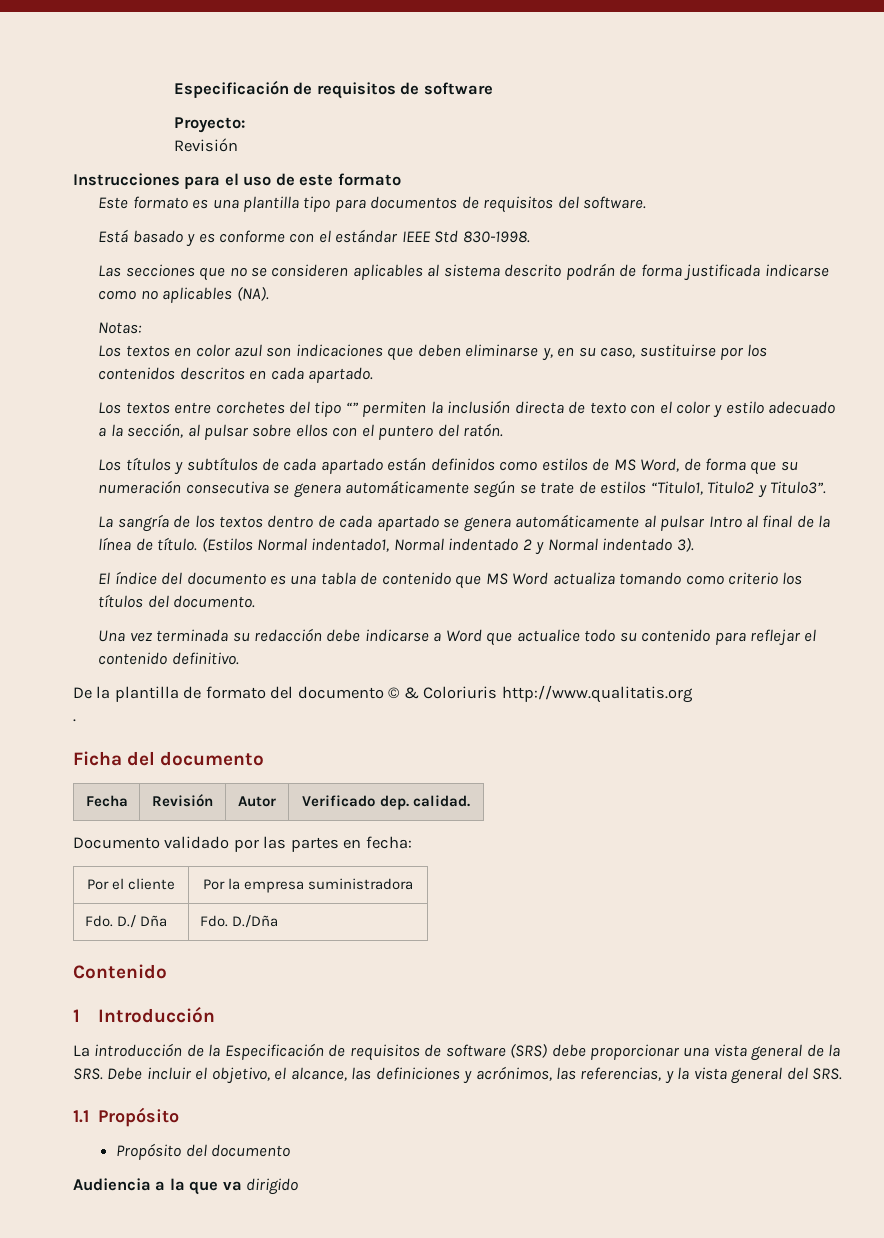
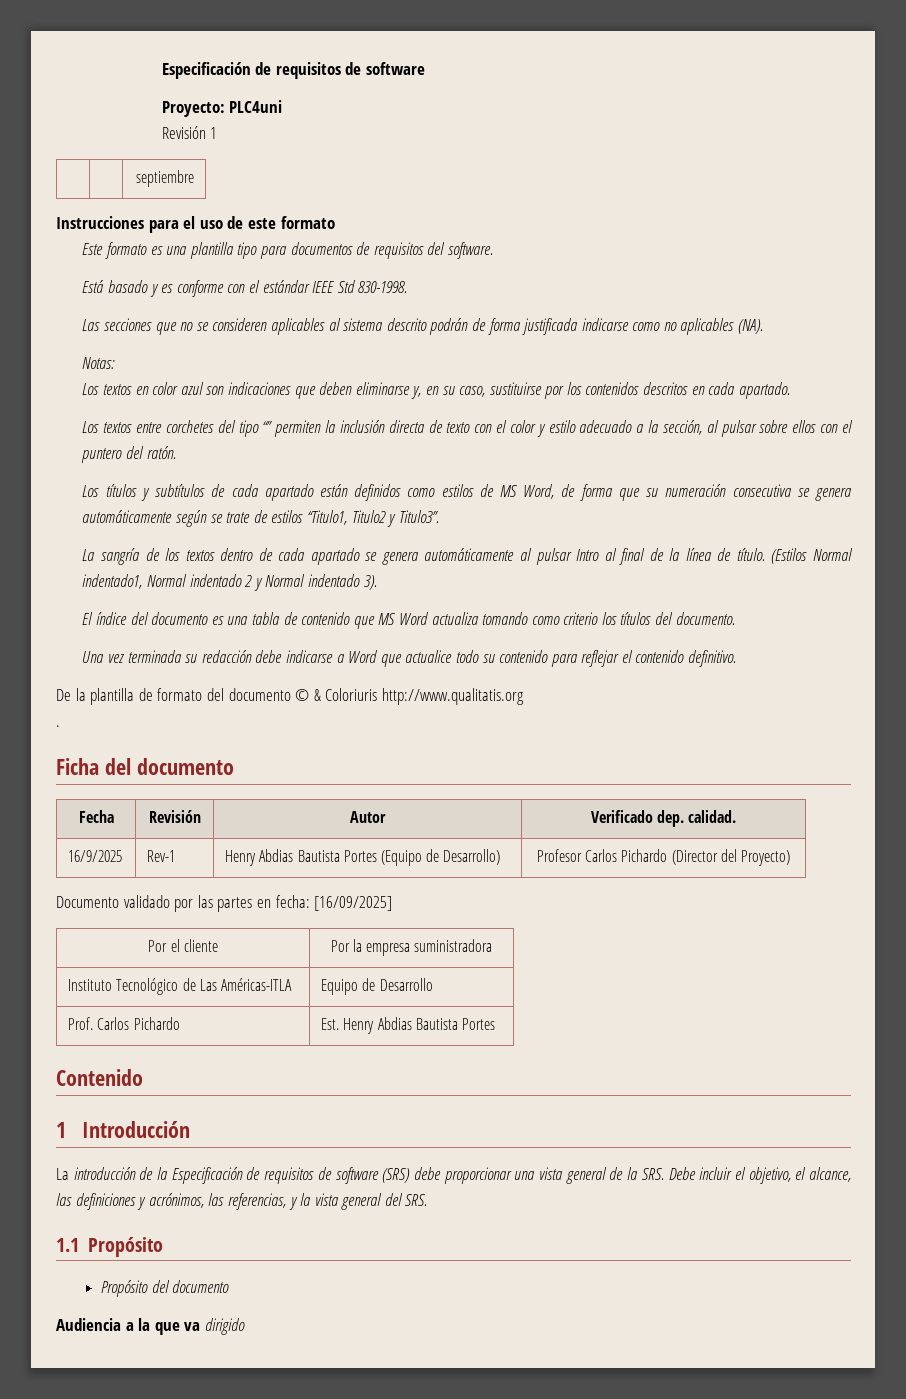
- Proyecto:
- Revisión
+ Proyecto: PLC4uni
+ Revisión 1
+ | | septiembre
+ 16/9/2025 | Rev-1 | Henry Abdias Bautista Portes (Equipo de Desarrollo) | Profesor Carlos Pichardo (Director del Proyecto)
- Documento validado por las partes en fecha:
+ Documento validado por las partes en fecha: [16/09/2025]
- Fdo. D./ Dña | Fdo. D./Dña
+ Instituto Tecnológico de Las Américas-ITLA | Equipo de Desarrollo
+ Prof. Carlos Pichardo | Est. Henry Abdias Bautista Portes

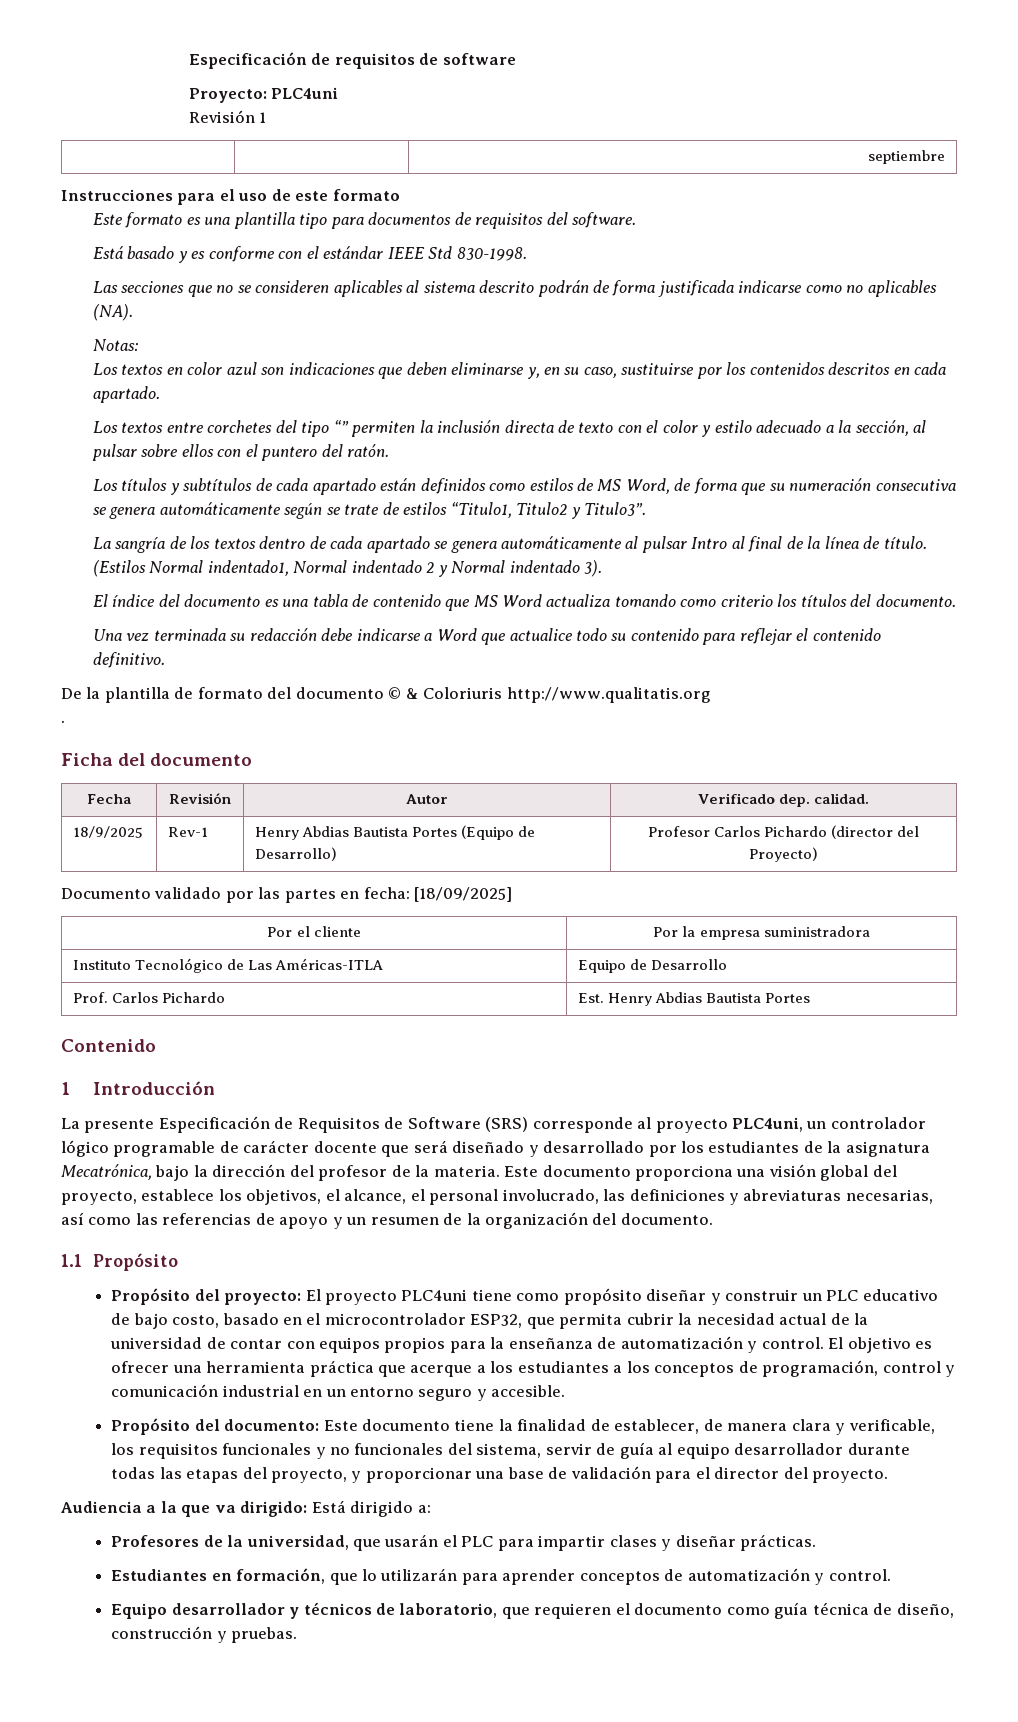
- 16/9/2025 | Rev-1 | Henry Abdias Bautista Portes (Equipo de Desarrollo) | Profesor Carlos Pichardo (Director del Proyecto)
+ 18/9/2025 | Rev-1 | Henry Abdias Bautista Portes (Equipo de Desarrollo) | Profesor Carlos Pichardo (director del Proyecto)
- Documento validado por las partes en fecha: [16/09/2025]
+ Documento validado por las partes en fecha: [18/09/2025]
- La introducción de la Especificación de requisitos de software (SRS) debe proporcionar una vista general de la SRS. Debe incluir el objetivo, el alcance, las definiciones y acrónimos, las referencias, y la vista general del SRS.
+ La presente Especificación de Requisitos de Software (SRS) corresponde al proyecto PLC4uni, un controlador lógico programable de carácter docente que será diseñado y desarrollado por los estudiantes de la asignatura Mecatrónica, bajo la dirección del profesor de la materia. Este documento proporciona una visión global del proyecto, establece los objetivos, el alcance, el personal involucrado, las definiciones y abreviaturas necesarias, así como las referencias de apoyo y un resumen de la organización del documento.
  1.1 Propósito
- Propósito del documento
+ Propósito del proyecto: El proyecto PLC4uni tiene como propósito diseñar y construir un PLC educativo de bajo costo, basado en el microcontrolador ESP32, que permita cubrir la necesidad actual de la universidad de contar con equipos propios para la enseñanza de automatización y control. El objetivo es ofrecer una herramienta práctica que acerque a los estudiantes a los conceptos de programación, control y comunicación industrial en un entorno seguro y accesible.
+ Propósito del documento: Este documento tiene la finalidad de establecer, de manera clara y verificable, los requisitos funcionales y no funcionales del sistema, servir de guía al equipo desarrollador durante todas las etapas del proyecto, y proporcionar una base de validación para el director del proyecto.
- Audiencia a la que va dirigido
+ Audiencia a la que va dirigido: Está dirigido a:
+ Profesores de la universidad, que usarán el PLC para impartir clases y diseñar prácticas.
+ Estudiantes en formación, que lo utilizarán para aprender conceptos de automatización y control.
+ Equipo desarrollador y técnicos de laboratorio, que requieren el documento como guía técnica de diseño, construcción y pruebas.

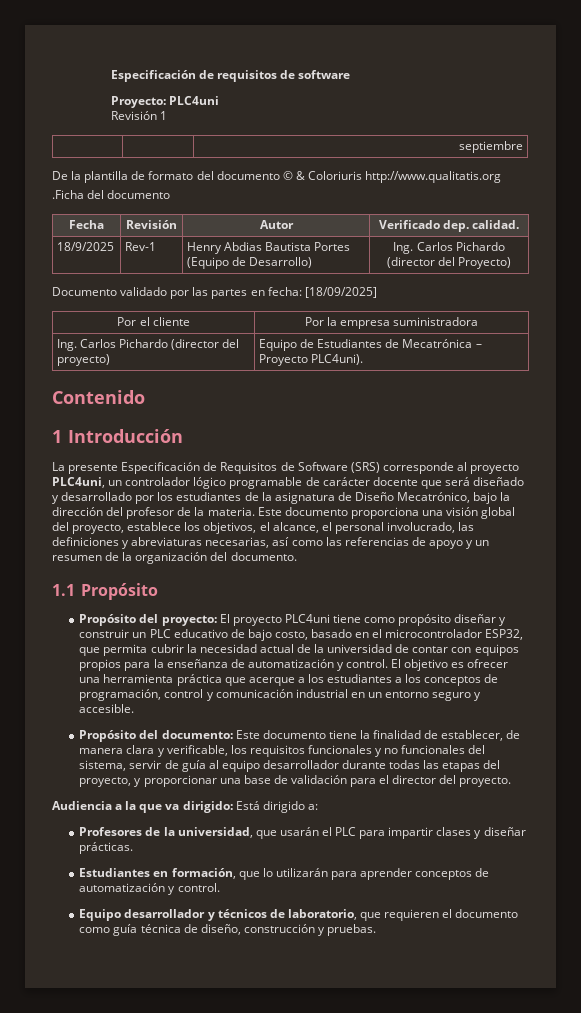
- Instrucciones para el uso de este formato
- Este formato es una plantilla tipo para documentos de requisitos del software.
- Está basado y es conforme con el estándar IEEE Std 830-1998.
- Las secciones que no se consideren aplicables al sistema descrito podrán de forma justificada indicarse como no aplicables (NA).
- Notas:
- Los textos en color azul son indicaciones que deben eliminarse y, en su caso, sustituirse por los contenidos descritos en cada apartado.
- Los textos entre corchetes del tipo “” permiten la inclusión directa de texto con el color y estilo adecuado a la sección, al pulsar sobre ellos con el puntero del ratón.
- Los títulos y subtítulos de cada apartado están definidos como estilos de MS Word, de forma que su numeración consecutiva se genera automáticamente según se trate de estilos “Titulo1, Titulo2 y Titulo3”.
- La sangría de los textos dentro de cada apartado se genera automáticamente al pulsar Intro al final de la línea de título. (Estilos Normal indentado1, Normal indentado 2 y Normal indentado 3).
- El índice del documento es una tabla de contenido que MS Word actualiza tomando como criterio los títulos del documento.
- Una vez terminada su redacción debe indicarse a Word que actualice todo su contenido para reflejar el contenido definitivo.
- .
- Ficha del documento
+ .Ficha del documento
- 18/9/2025 | Rev-1 | Henry Abdias Bautista Portes (Equipo de Desarrollo) | Profesor Carlos Pichardo (director del Proyecto)
+ 18/9/2025 | Rev-1 | Henry Abdias Bautista Portes (Equipo de Desarrollo) | Ing. Carlos Pichardo (director del Proyecto)
- Instituto Tecnológico de Las Américas-ITLA | Equipo de Desarrollo
- Prof. Carlos Pichardo | Est. Henry Abdias Bautista Portes
+ Ing. Carlos Pichardo (director del proyecto) | Equipo de Estudiantes de Mecatrónica – Proyecto PLC4uni).
- La presente Especificación de Requisitos de Software (SRS) corresponde al proyecto PLC4uni, un controlador lógico programable de carácter docente que será diseñado y desarrollado por los estudiantes de la asignatura Mecatrónica, bajo la dirección del profesor de la materia.
+ La presente Especificación de Requisitos de Software (SRS) corresponde al proyecto PLC4uni, un controlador lógico programable de carácter docente que será diseñado y desarrollado por los estudiantes de la asignatura de Diseño Mecatrónico, bajo la dirección del profesor de la materia.

